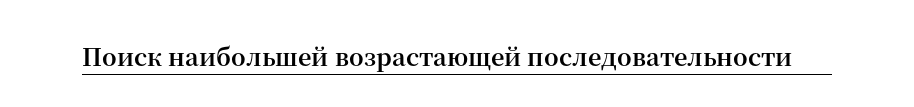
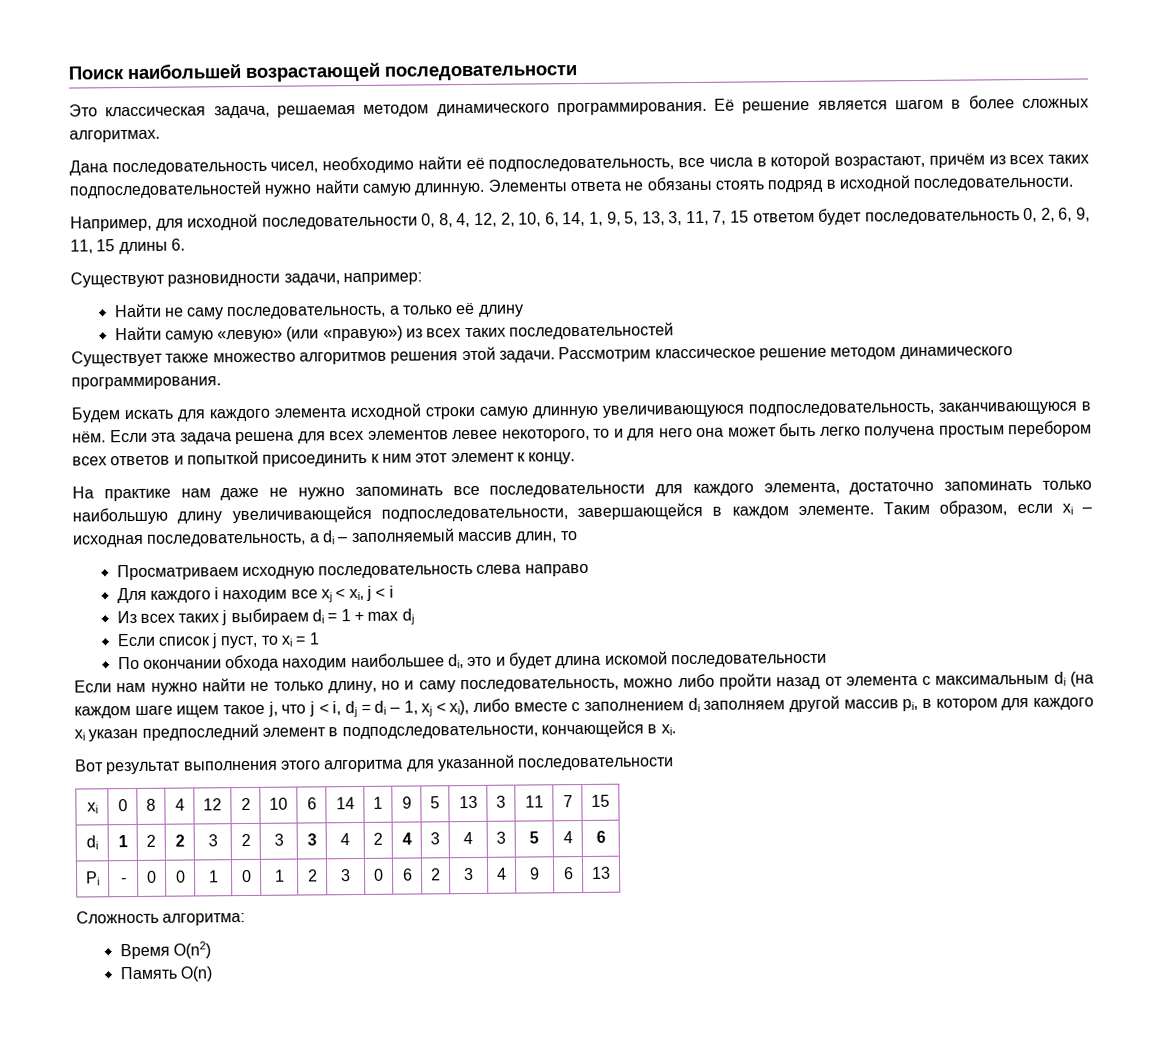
+ Это классическая задача, решаемая методом динамического программирования. Её решение является шагом в более сложных алгоритмах.
+ Дана последовательность чисел, необходимо найти её подпоследовательность, все числа в которой возрастают, причём из всех таких подпоследовательностей нужно найти самую длинную. Элементы ответа не обязаны стоять подряд в исходной последовательности.
+ Например, для исходной последовательности 0, 8, 4, 12, 2, 10, 6, 14, 1, 9, 5, 13, 3, 11, 7, 15 ответом будет последовательность 0, 2, 6, 9, 11, 15 длины 6.
+ Существуют разновидности задачи, например:
+ Найти не саму последовательность, а только её длину
+ Найти самую «левую» (или «правую») из всех таких последовательностей
+ Существует также множество алгоритмов решения этой задачи. Рассмотрим классическое решение методом динамического программирования.
+ Будем искать для каждого элемента исходной строки самую длинную увеличивающуюся подпоследовательность, заканчивающуюся в нём. Если эта задача решена для всех элементов левее некоторого, то и для него она может быть легко получена простым перебором всех ответов и попыткой присоединить к ним этот элемент к концу.
+ На практике нам даже не нужно запоминать все последовательности для каждого элемента, достаточно запоминать только наибольшую длину увеличивающейся подпоследовательности, завершающейся в каждом элементе. Таким образом, если xi – исходная последовательность, а di – заполняемый массив длин, то
+ Просматриваем исходную последовательность слева направо
+ Для каждого i находим все xj < xi, j < i
+ Из всех таких j выбираем di = 1 + max dj
+ Если список j пуст, то xi = 1
+ По окончании обхода находим наибольшее di, это и будет длина искомой последовательности
+ Если нам нужно найти не только длину, но и саму последовательность, можно либо пройти назад от элемента с максимальным di (на каждом шаге ищем такое j, что j < i, dj = di – 1, xj < xi), либо вместе с заполнением di заполняем другой массив pi, в котором для каждого xi указан предпоследний элемент в подподследовательности, кончающейся в xi.
+ Вот результат выполнения этого алгоритма для указанной последовательности
+ xi | 0 | 8 | 4 | 12 | 2 | 10 | 6 | 14 | 1 | 9 | 5 | 13 | 3 | 11 | 7 | 15
+ di | 1 | 2 | 2 | 3 | 2 | 3 | 3 | 4 | 2 | 4 | 3 | 4 | 3 | 5 | 4 | 6
+ Pi | - | 0 | 0 | 1 | 0 | 1 | 2 | 3 | 0 | 6 | 2 | 3 | 4 | 9 | 6 | 13
+ Сложность алгоритма:
+ Время O(n2)
+ Память O(n)

